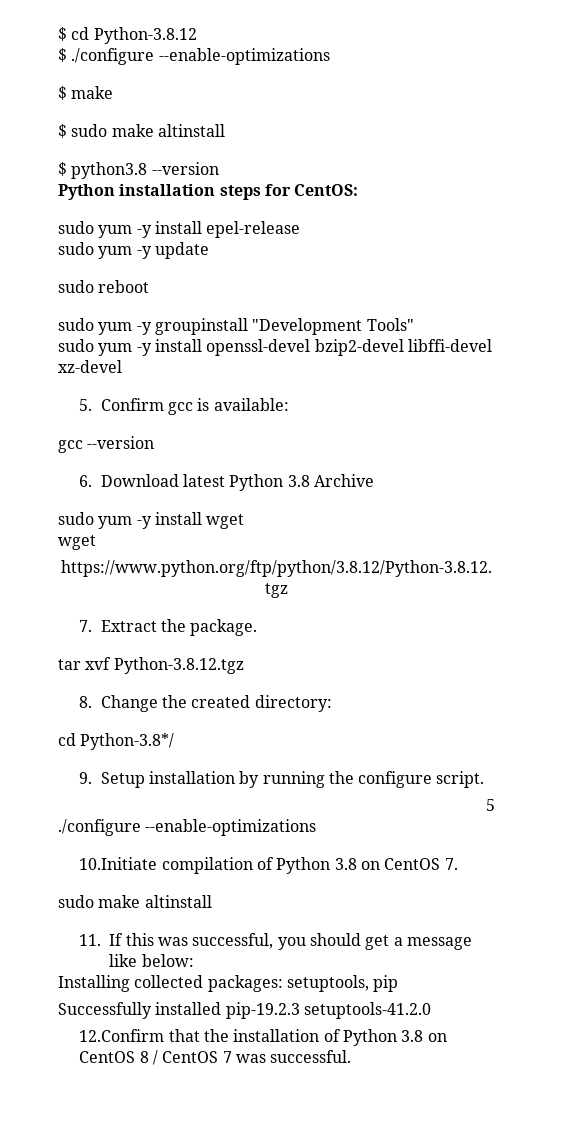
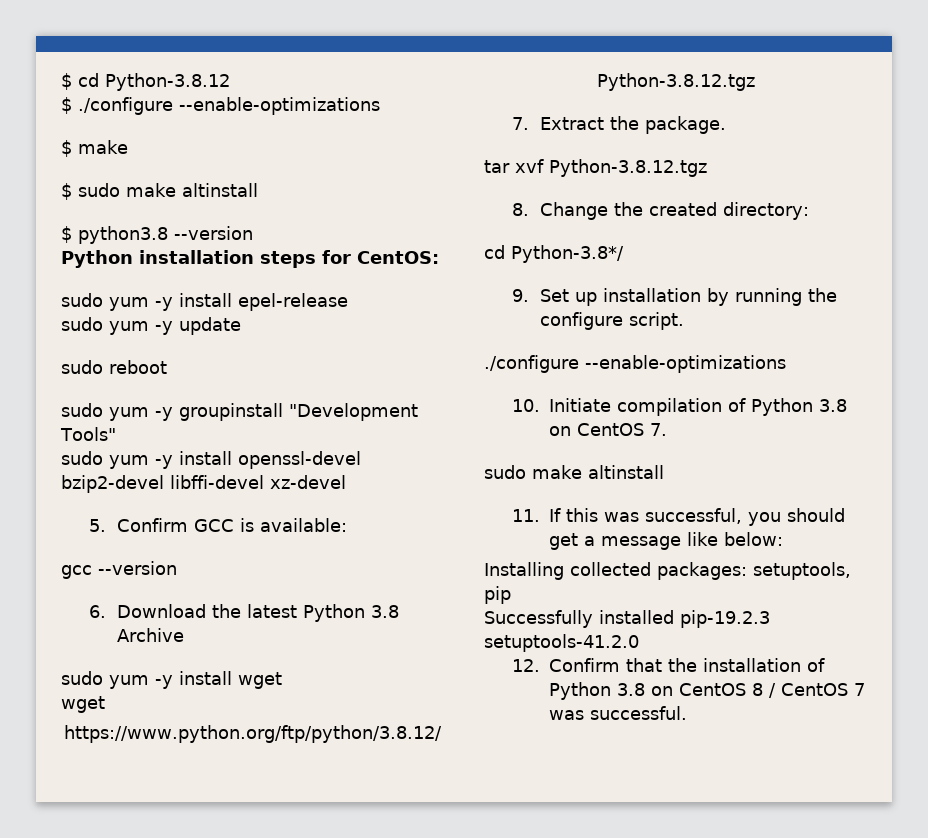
- 5. Confirm gcc is available:
+ 5. Confirm GCC is available:
- 6. Download latest Python 3.8 Archive
+ 6. Download the latest Python 3.8 Archive
- 9. Setup installation by running the configure script.
- 5
+ 9. Set up installation by running the configure script.
  ./configure --enable-optimizations
- 10.Initiate compilation of Python 3.8 on CentOS 7.
+ 10. Initiate compilation of Python 3.8 on CentOS 7.
- 12.Confirm that the installation of Python 3.8 on CentOS 8 / CentOS 7 was successful.
+ 12. Confirm that the installation of Python 3.8 on CentOS 8 / CentOS 7 was successful.

